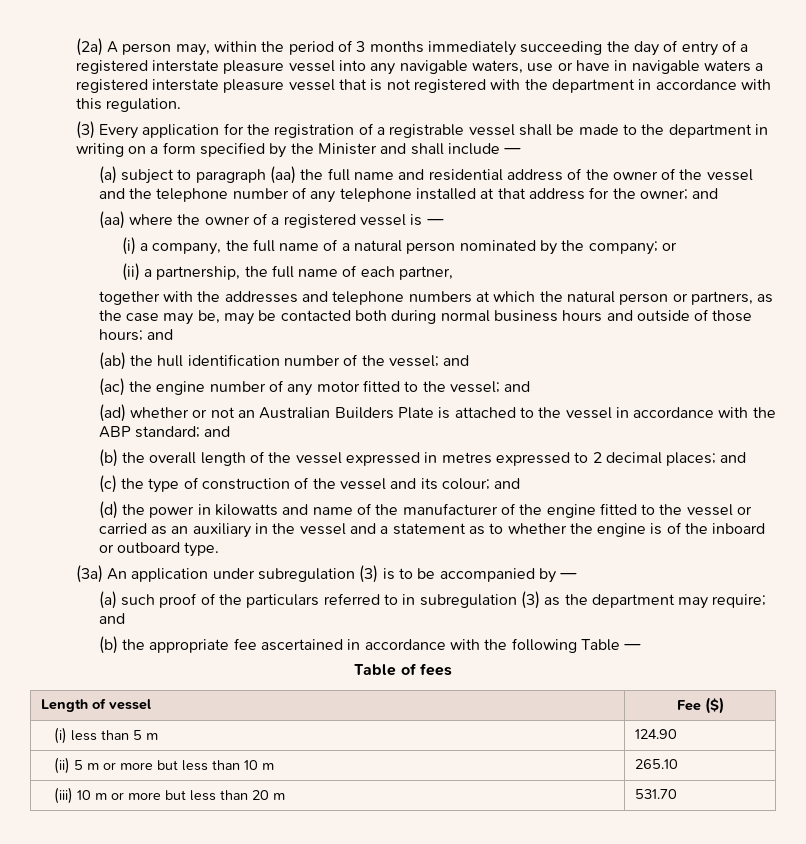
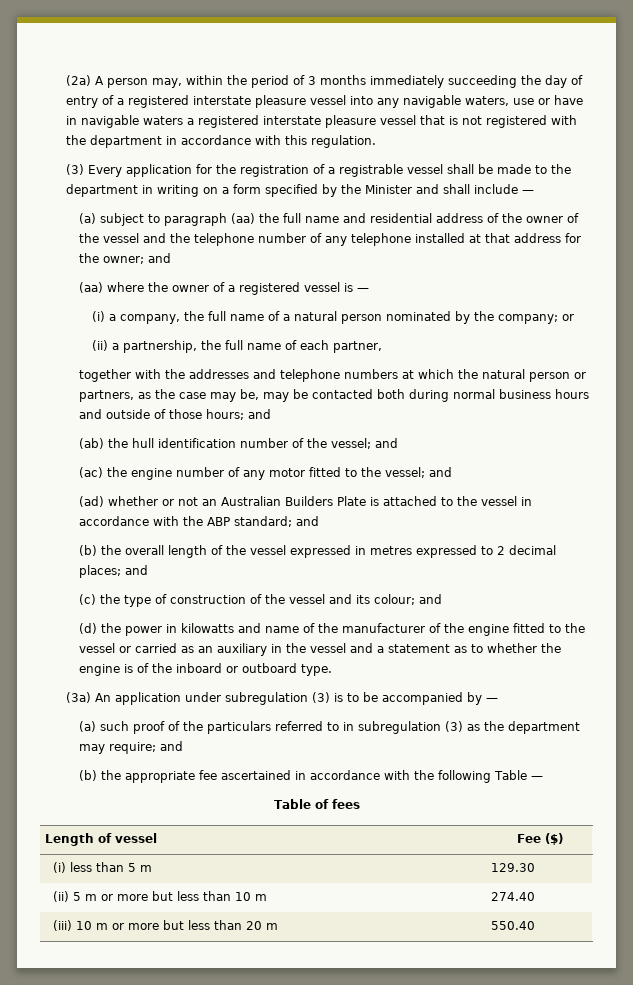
- (i) less than 5 m | 124.90
+ (i) less than 5 m | 129.30
- (ii) 5 m or more but less than 10 m | 265.10
+ (ii) 5 m or more but less than 10 m | 274.40
- (iii) 10 m or more but less than 20 m | 531.70
+ (iii) 10 m or more but less than 20 m | 550.40

